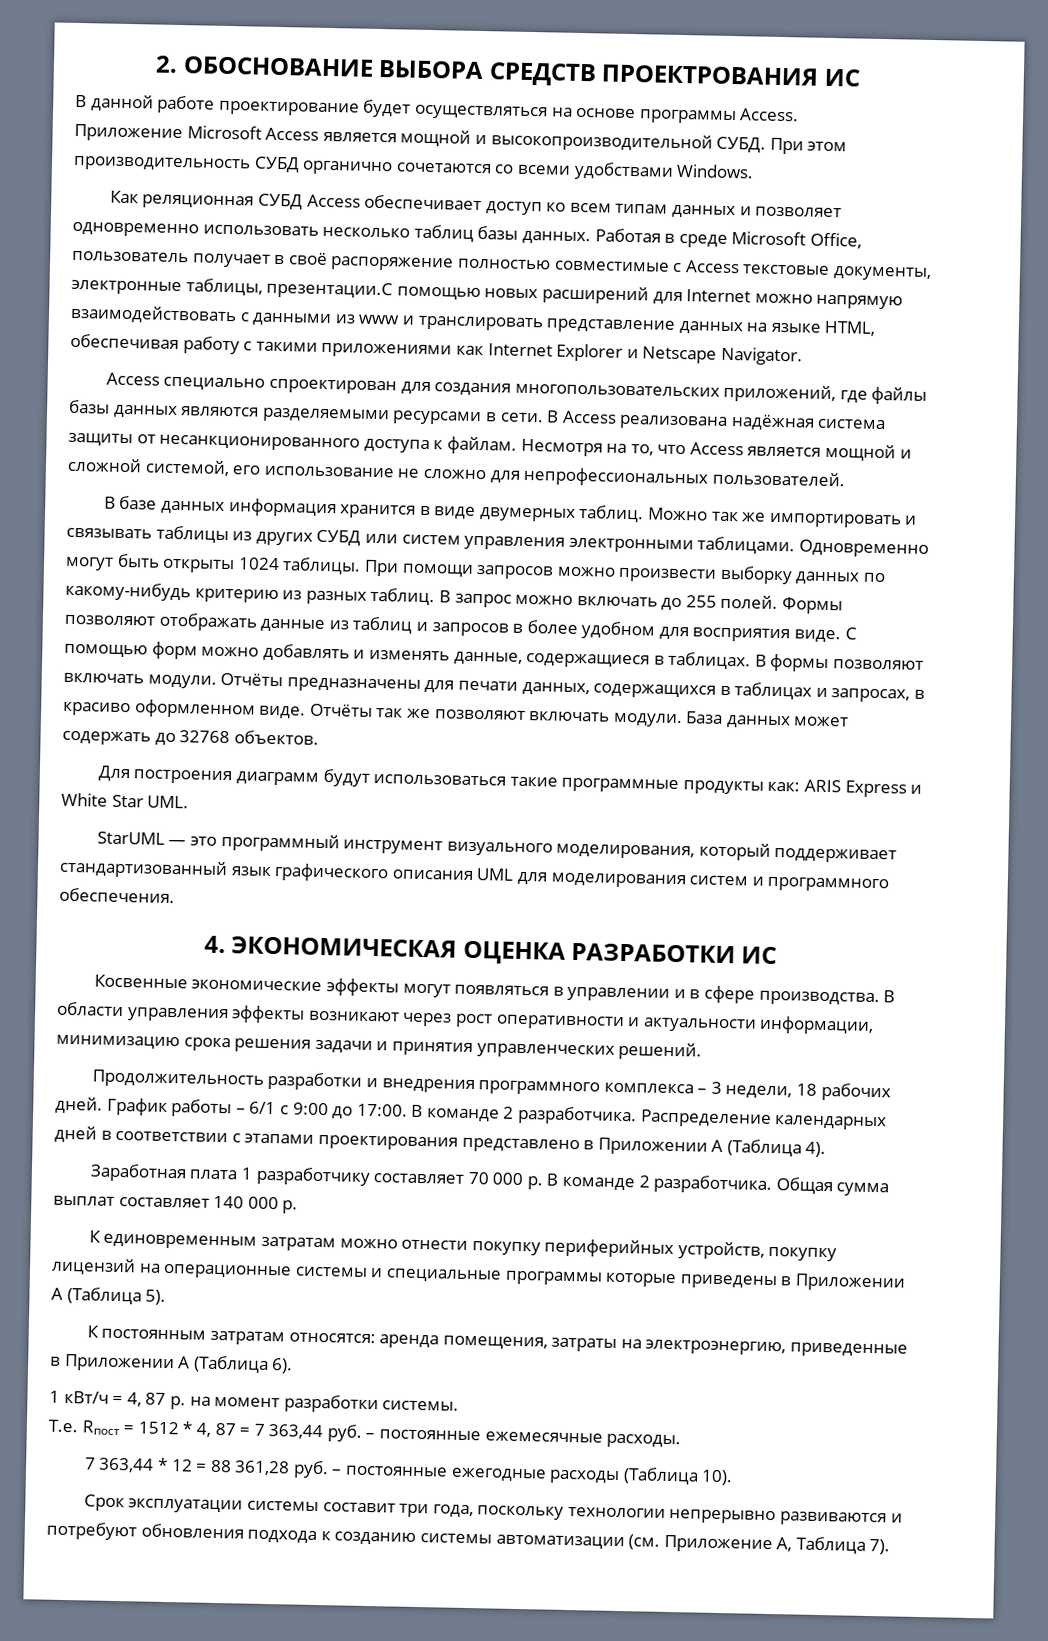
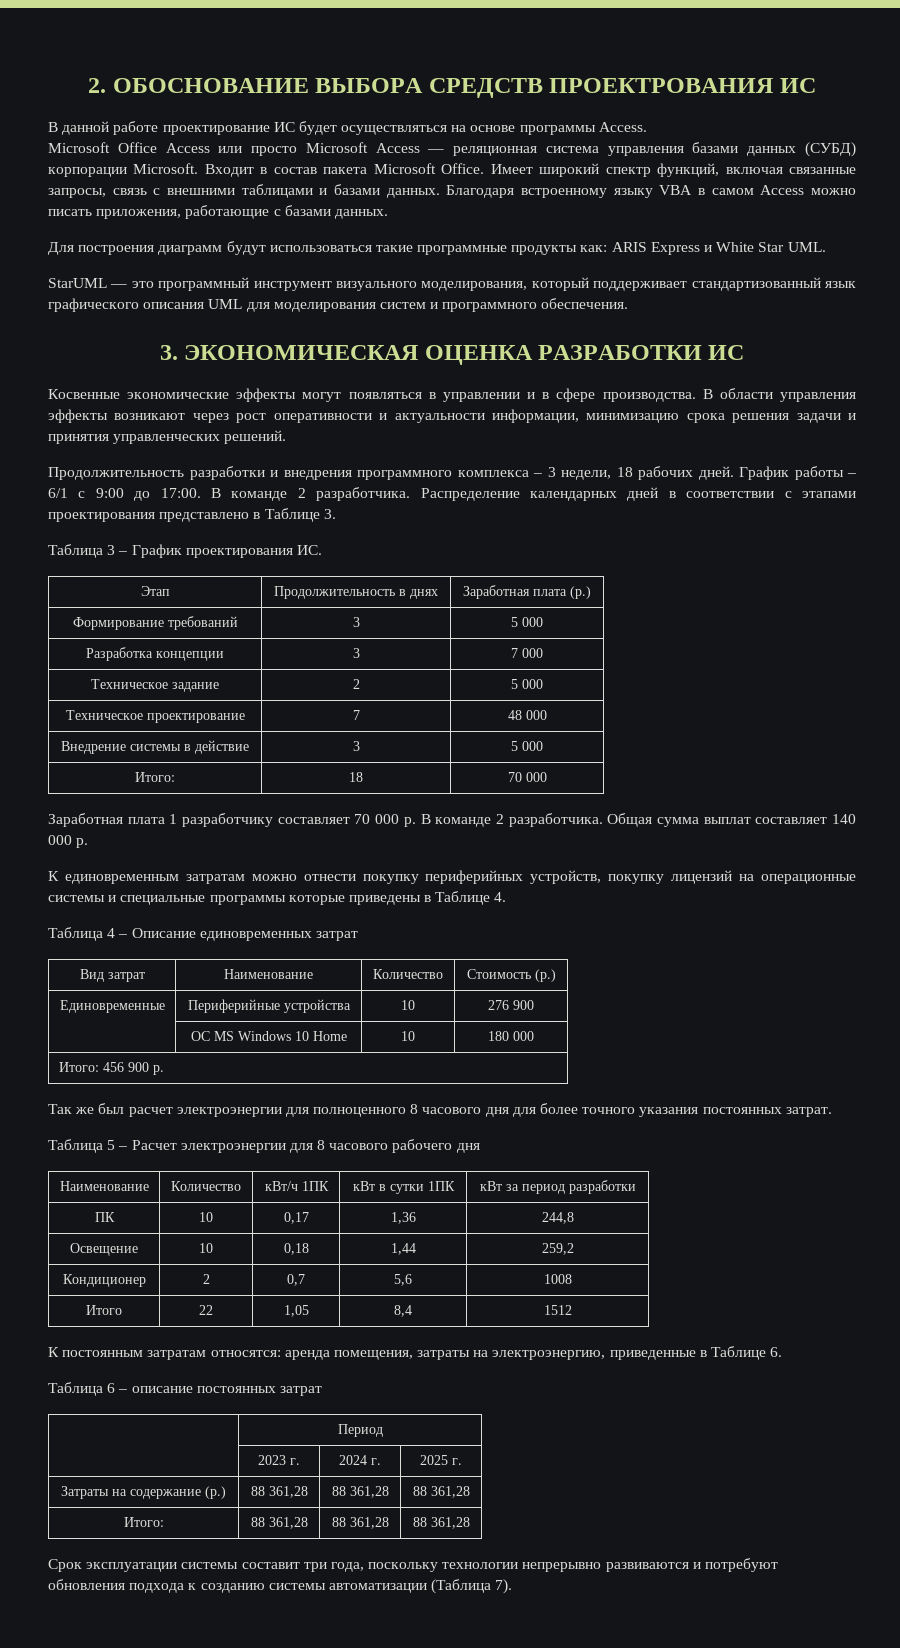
- В данной работе проектирование будет осуществляться на основе программы Access.
+ В данной работе проектирование ИС будет осуществляться на основе программы Access.
- Приложение Microsoft Access является мощной и высокопроизводительной СУБД. При этом производительность СУБД органично сочетаются со всеми удобствами Windows.
- Как реляционная СУБД Access обеспечивает доступ ко всем типам данных и позволяет одновременно использовать несколько таблиц базы данных. Работая в среде Microsoft Office, пользователь получает в своё распоряжение полностью совместимые с Access текстовые документы, электронные таблицы, презентации.С помощью новых расширений для Internet можно напрямую взаимодействовать с данными из www и транслировать представление данных на языке HTML, обеспечивая работу с такими приложениями как Internet Explorer и Netscape Navigator.
- Access специально спроектирован для создания многопользовательских приложений, где файлы базы данных являются разделяемыми ресурсами в сети. В Access реализована надёжная система защиты от несанкционированного доступа к файлам. Несмотря на то, что Access является мощной и сложной системой, его использование не сложно для непрофессиональных пользователей.
- В базе данных информация хранится в виде двумерных таблиц. Можно так же импортировать и связывать таблицы из других СУБД или систем управления электронными таблицами. Одновременно могут быть открыты 1024 таблицы. При помощи запросов можно произвести выборку данных по какому-нибудь критерию из разных таблиц. В запрос можно включать до 255 полей. Формы позволяют отображать данные из таблиц и запросов в более удобном для восприятия виде. С помощью форм можно добавлять и изменять данные, содержащиеся в таблицах. В формы позволяют включать модули. Отчёты предназначены для печати данных, содержащихся в таблицах и запросах, в красиво оформленном виде. Отчёты так же позволяют включать модули. База данных может содержать до 32768 объектов.
+ Microsoft Office Access или просто Microsoft Access — реляционная система управления базами данных (СУБД) корпорации Microsoft. Входит в состав пакета Microsoft Office. Имеет широкий спектр функций, включая связанные запросы, связь с внешними таблицами и базами данных. Благодаря встроенному языку VBA в самом Access можно писать приложения, работающие с базами данных.
- 4. ЭКОНОМИЧЕСКАЯ ОЦЕНКА РАЗРАБОТКИ ИС
+ 3. ЭКОНОМИЧЕСКАЯ ОЦЕНКА РАЗРАБОТКИ ИС
- Распределение календарных дней в соответствии с этапами проектирования представлено в Приложении А (Таблица 4).
+ Распределение календарных дней в соответствии с этапами проектирования представлено в Таблице 3.
+ Таблица 3 – График проектирования ИС.
+ Этап | Продолжительность в днях | Заработная плата (р.)
+ Формирование требований | 3 | 5 000
+ Разработка концепции | 3 | 7 000
+ Техническое задание | 2 | 5 000
+ Техническое проектирование | 7 | 48 000
+ Внедрение системы в действие | 3 | 5 000
+ Итого: | 18 | 70 000
- К единовременным затратам можно отнести покупку периферийных устройств, покупку лицензий на операционные системы и специальные программы которые приведены в Приложении А (Таблица 5).
+ К единовременным затратам можно отнести покупку периферийных устройств, покупку лицензий на операционные системы и специальные программы которые приведены в Таблице 4.
+ Таблица 4 – Описание единовременных затрат
+ Вид затрат | Наименование | Количество | Стоимость (р.)
+ Единовременные | Периферийные устройства | 10 | 276 900
+ | ОС MS Windows 10 Home | 10 | 180 000
+ Итого: 456 900 р.
+ Так же был расчет электроэнергии для полноценного 8 часового дня для более точного указания постоянных затрат.
+ Таблица 5 – Расчет электроэнергии для 8 часового рабочего дня
+ Наименование | Количество | кВт/ч 1ПК | кВт в сутки 1ПК | кВт за период разработки
+ ПК | 10 | 0,17 | 1,36 | 244,8
+ Освещение | 10 | 0,18 | 1,44 | 259,2
+ Кондиционер | 2 | 0,7 | 5,6 | 1008
+ Итого | 22 | 1,05 | 8,4 | 1512
- К постоянным затратам относятся: аренда помещения, затраты на электроэнергию, приведенные в Приложении А (Таблица 6).
- 1 кВт/ч = 4, 87 р. на момент разработки системы.
- Т.е. Rпост = 1512 * 4, 87 = 7 363,44 руб. – постоянные ежемесячные расходы.
- 7 363,44 * 12 = 88 361,28 руб. – постоянные ежегодные расходы (Таблица 10).
+ К постоянным затратам относятся: аренда помещения, затраты на электроэнергию, приведенные в Таблице 6.
+ Таблица 6 – описание постоянных затрат
+ | Период
+ | 2023 г. | 2024 г. | 2025 г.
+ Затраты на содержание (р.) | 88 361,28 | 88 361,28 | 88 361,28
+ Итого: | 88 361,28 | 88 361,28 | 88 361,28
- Срок эксплуатации системы составит три года, поскольку технологии непрерывно развиваются и потребуют обновления подхода к созданию системы автоматизации (см. Приложение А, Таблица 7).
+ Срок эксплуатации системы составит три года, поскольку технологии непрерывно развиваются и потребуют обновления подхода к созданию системы автоматизации (Таблица 7).

